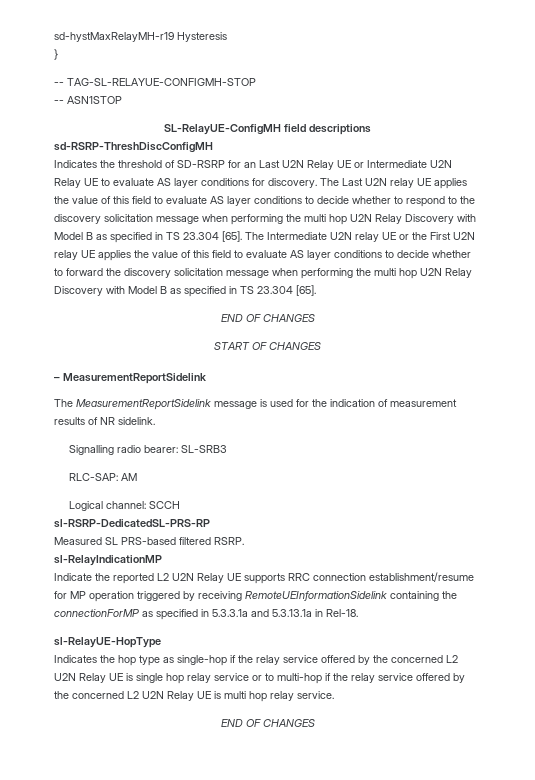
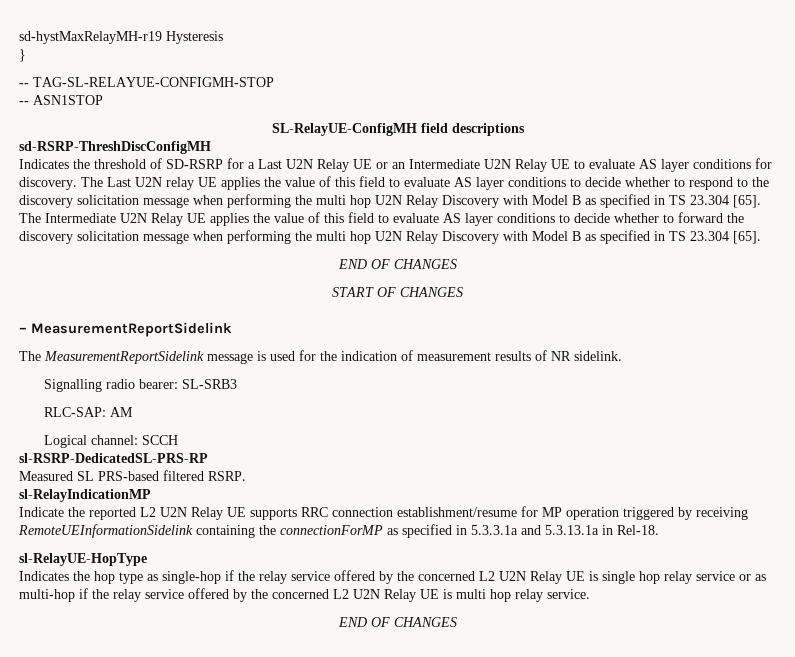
- Indicates the threshold of SD-RSRP for an Last U2N Relay UE or Intermediate U2N Relay UE to evaluate AS layer conditions for discovery.
+ Indicates the threshold of SD-RSRP for a Last U2N Relay UE or an Intermediate U2N Relay UE to evaluate AS layer conditions for discovery.
- The Intermediate U2N relay UE or the First U2N relay UE applies the value of this field to evaluate AS layer conditions to decide whether to forward the discovery solicitation message when performing the multi hop U2N Relay Discovery with Model B as specified in TS 23.304 [65].
+ The Intermediate U2N Relay UE applies the value of this field to evaluate AS layer conditions to decide whether to forward the discovery solicitation message when performing the multi hop U2N Relay Discovery with Model B as specified in TS 23.304 [65].
- Indicates the hop type as single-hop if the relay service offered by the concerned L2 U2N Relay UE is single hop relay service or to multi-hop if the relay service offered by the concerned L2 U2N Relay UE is multi hop relay service.
+ Indicates the hop type as single-hop if the relay service offered by the concerned L2 U2N Relay UE is single hop relay service or as multi-hop if the relay service offered by the concerned L2 U2N Relay UE is multi hop relay service.

